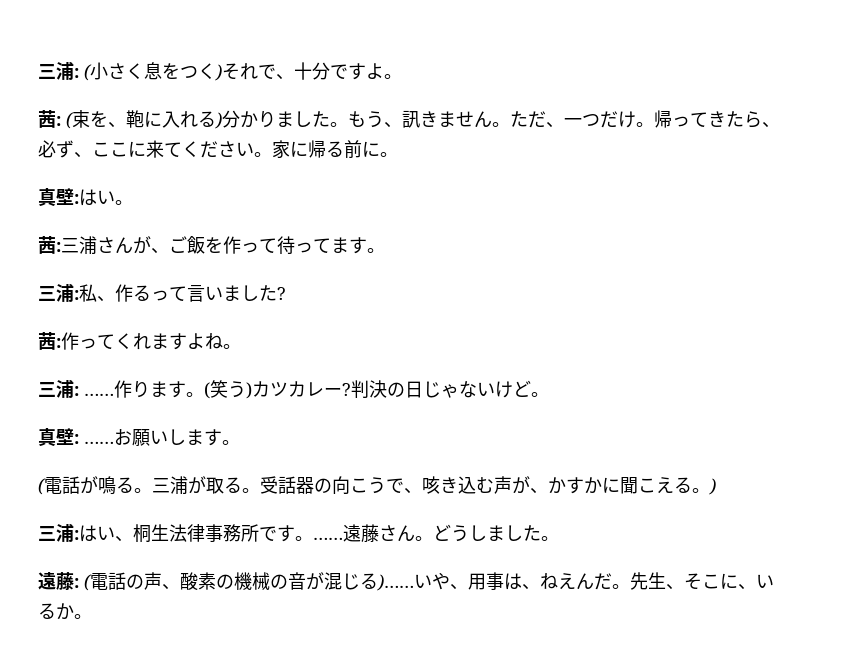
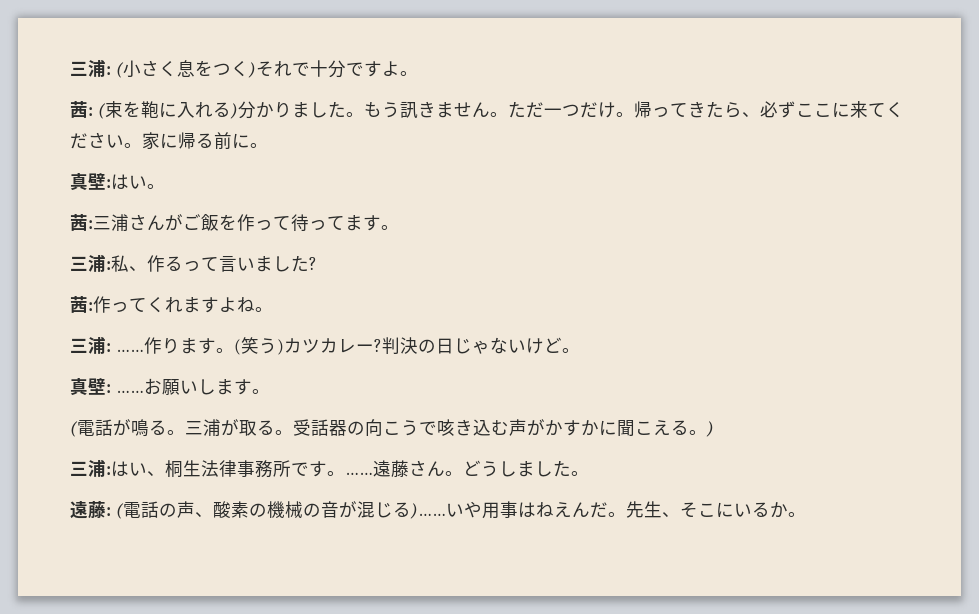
- 三浦: (小さく息をつく)それで、十分ですよ。
+ 三浦: (小さく息をつく)それで十分ですよ。
- 茜: (束を、鞄に入れる)分かりました。
+ 茜: (束を鞄に入れる)分かりました。
- もう、訊きません。
+ もう訊きません。
- ただ、一つだけ。
+ ただ一つだけ。
- 帰ってきたら、必ず、ここに来てください。
+ 帰ってきたら、必ずここに来てください。
- 茜:三浦さんが、ご飯を作って待ってます。
+ 茜:三浦さんがご飯を作って待ってます。
- 受話器の向こうで、咳き込む声が、かすかに聞こえる。)
+ 受話器の向こうで咳き込む声がかすかに聞こえる。)
- いや、用事は、ねえんだ。
+ いや用事はねえんだ。
- 先生、そこに、いるか。
+ 先生、そこにいるか。

